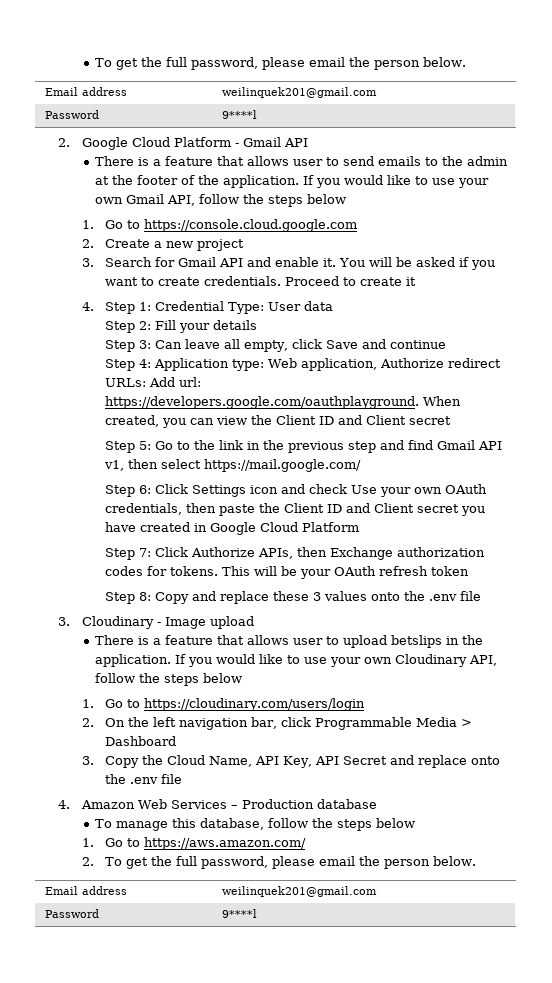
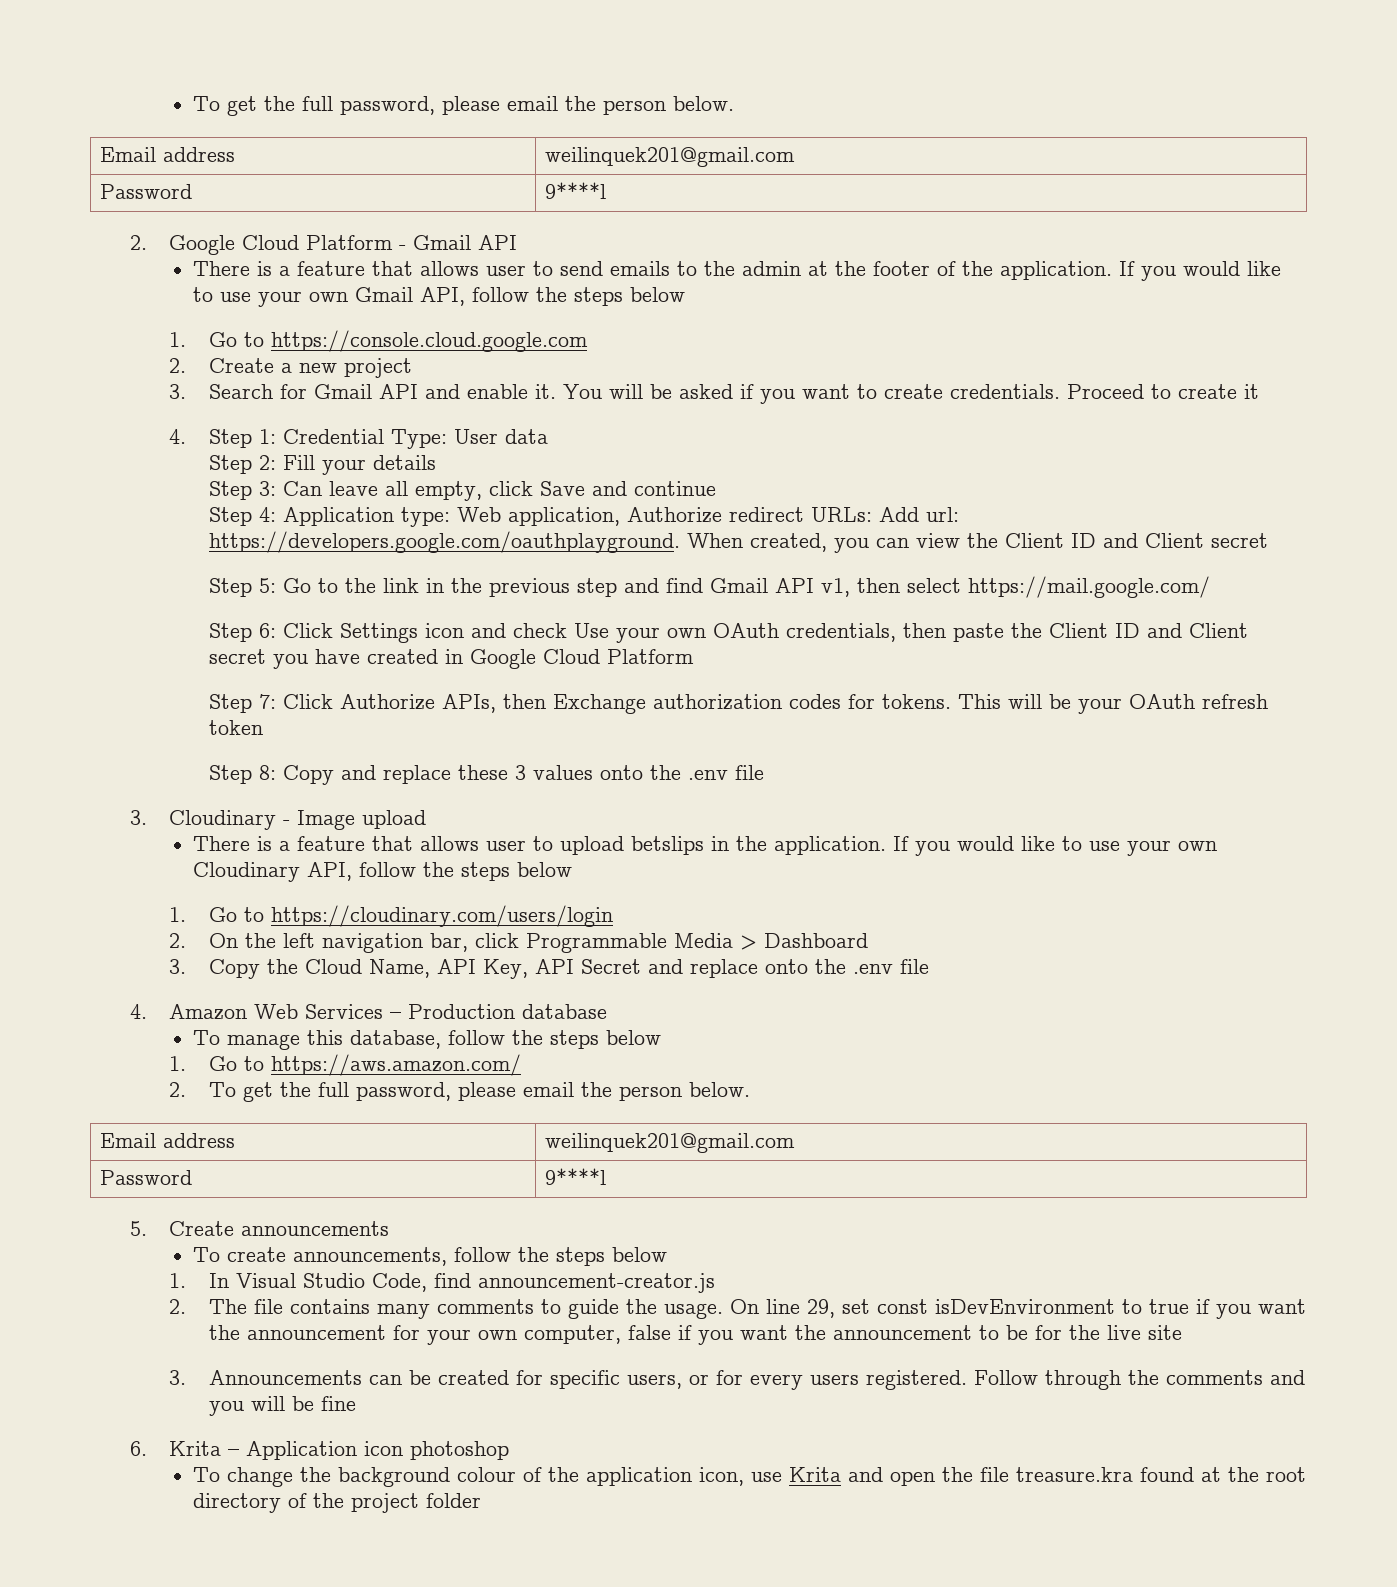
+ 5. Create announcements
+ To create announcements, follow the steps below
+ 1. In Visual Studio Code, find announcement-creator.js
+ 2. The file contains many comments to guide the usage. On line 29, set const isDevEnvironment to true if you want the announcement for your own computer, false if you want the announcement to be for the live site
+ 3. Announcements can be created for specific users, or for every users registered. Follow through the comments and you will be fine
+ 6. Krita – Application icon photoshop
+ To change the background colour of the application icon, use Krita and open the file treasure.kra found at the root directory of the project folder

